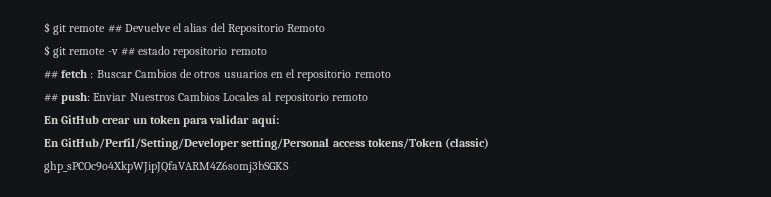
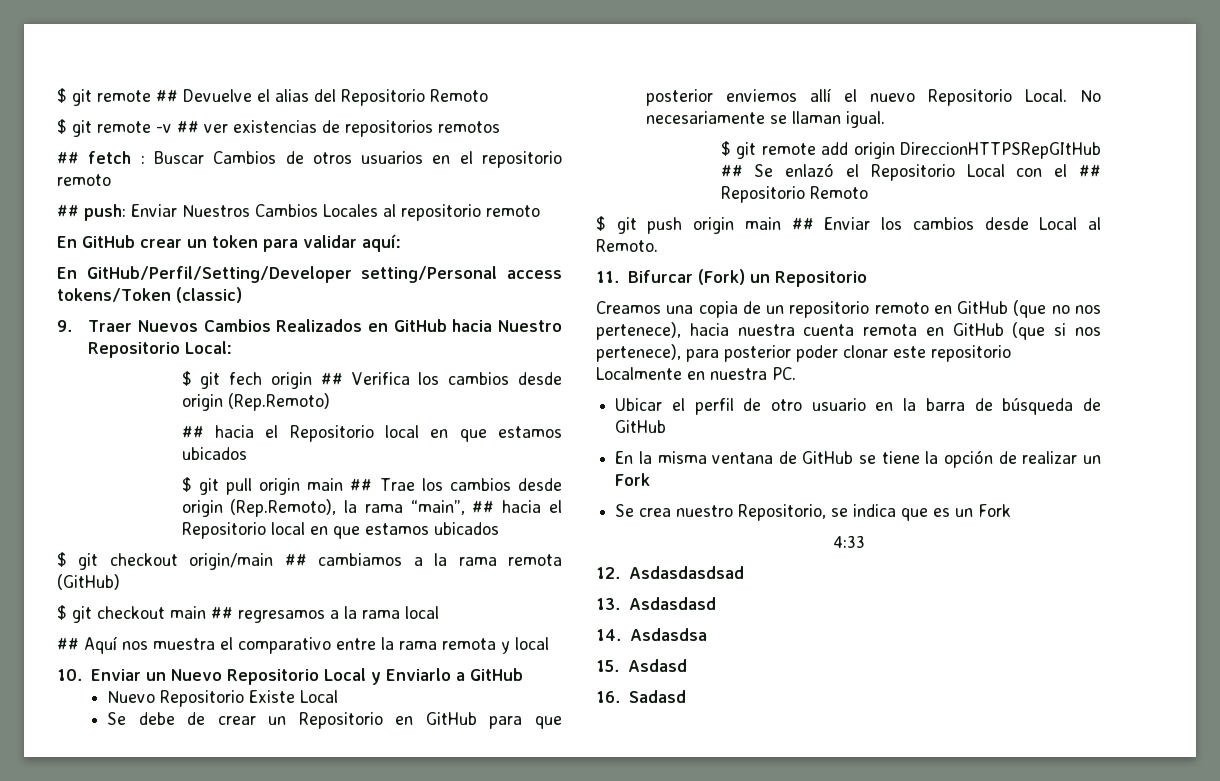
- $ git remote -v ## estado repositorio remoto
+ $ git remote -v ## ver existencias de repositorios remotos
- 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
+ 9. Traer Nuevos Cambios Realizados en GitHub hacia Nuestro Repositorio Local:
+ $ git fech origin ## Verifica los cambios desde origin (Rep.Remoto)
+ ## hacia el Repositorio local en que estamos ubicados
+ $ git pull origin main ## Trae los cambios desde origin (Rep.Remoto), la rama “main”, ## hacia el Repositorio local en que estamos ubicados
+ $ git checkout origin/main ## cambiamos a la rama remota (GitHub)
+ $ git checkout main ## regresamos a la rama local
+ ## Aquí nos muestra el comparativo entre la rama remota y local
+ 10. Enviar un Nuevo Repositorio Local y Enviarlo a GitHub
+ Nuevo Repositorio Existe Local
+ Se debe de crear un Repositorio en GitHub para que posterior enviemos allí el nuevo Repositorio Local. No necesariamente se llaman igual.
+ $ git remote add origin DireccionHTTPSRepGItHub ## Se enlazó el Repositorio Local con el ## Repositorio Remoto
+ $ git push origin main ## Enviar los cambios desde Local al Remoto.
+ 11. Bifurcar (Fork) un Repositorio
+ Creamos una copia de un repositorio remoto en GitHub (que no nos pertenece), hacia nuestra cuenta remota en GitHub (que si nos pertenece), para posterior poder clonar este repositorio Localmente en nuestra PC.
+ Ubicar el perfil de otro usuario en la barra de búsqueda de GitHub
+ En la misma ventana de GitHub se tiene la opción de realizar un Fork
+ Se crea nuestro Repositorio, se indica que es un Fork
+ 4:33
+ 12. Asdasdasdsad
+ 13. Asdasdasd
+ 14. Asdasdsa
+ 15. Asdasd
+ 16. Sadasd

